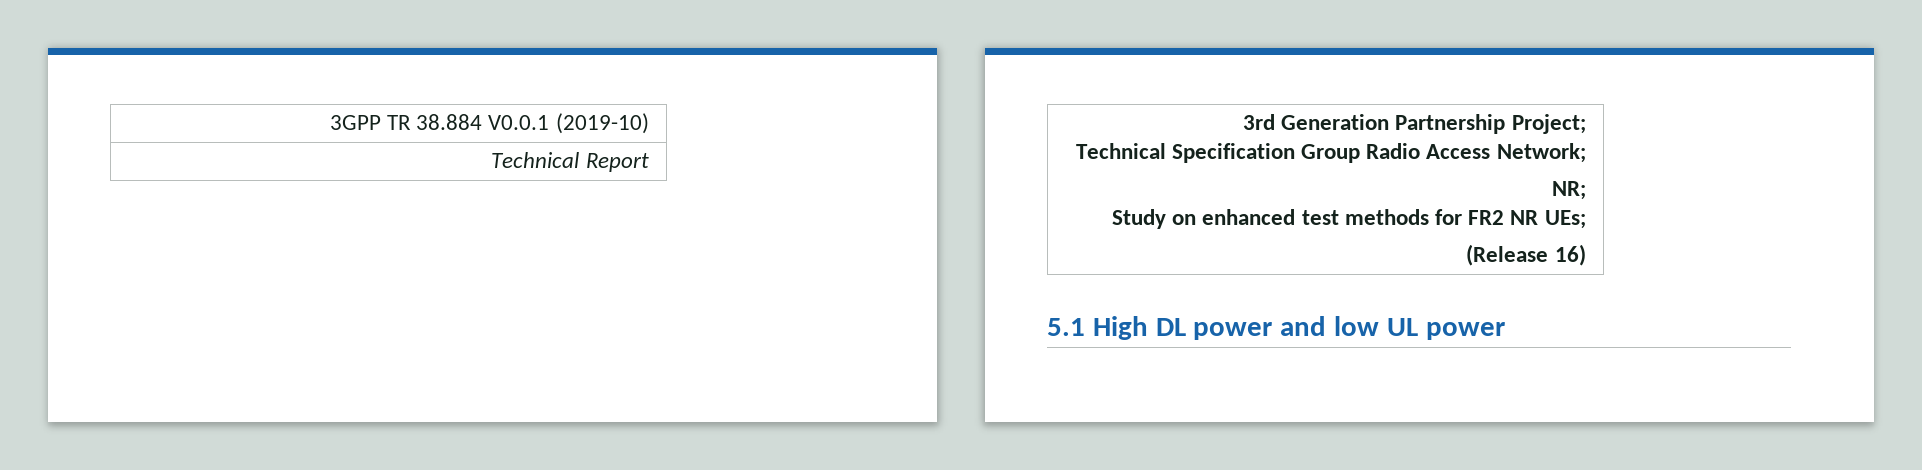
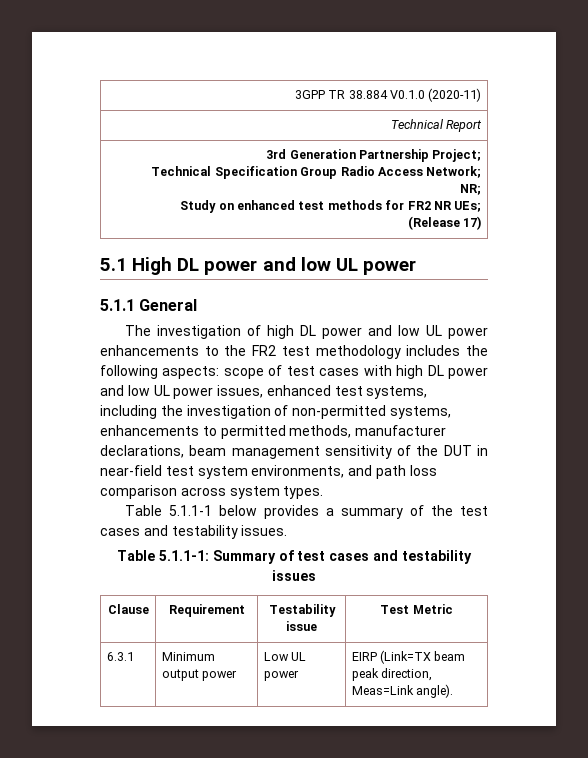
- 3GPP TR 38.884 V0.0.1 (2019-10)
+ 3GPP TR 38.884 V0.1.0 (2020-11)
  3rd Generation Partnership Project;
  Technical Specification Group Radio Access Network;
  NR;
  Study on enhanced test methods for FR2 NR UEs;
- (Release 16)
+ (Release 17)
+ 5.1.1 General
+ The investigation of high DL power and low UL power enhancements to the FR2 test methodology includes the following aspects: scope of test cases with high DL power and low UL power issues, enhanced test systems, including the investigation of non-permitted systems, enhancements to permitted methods, manufacturer declarations, beam management sensitivity of the DUT in near-field test system environments, and path loss comparison across system types.
+ Table 5.1.1-1 below provides a summary of the test cases and testability issues.
+ Table 5.1.1-1: Summary of test cases and testability issues
+ Clause | Requirement | Testability issue | Test Metric
+ 6.3.1 | Minimum output power | Low UL power | EIRP (Link=TX beam peak direction, Meas=Link angle).

